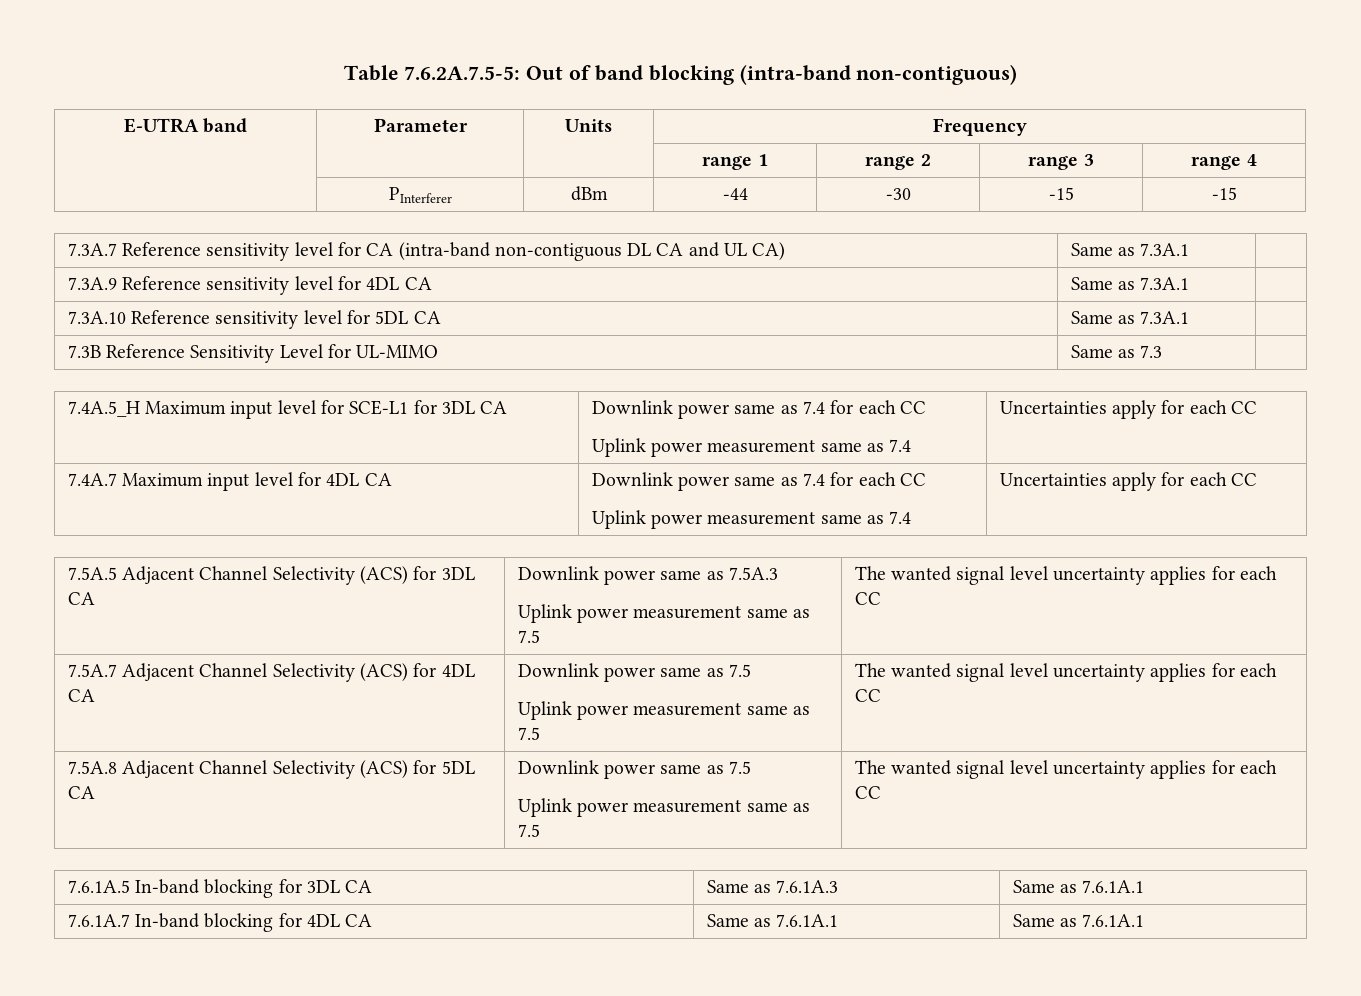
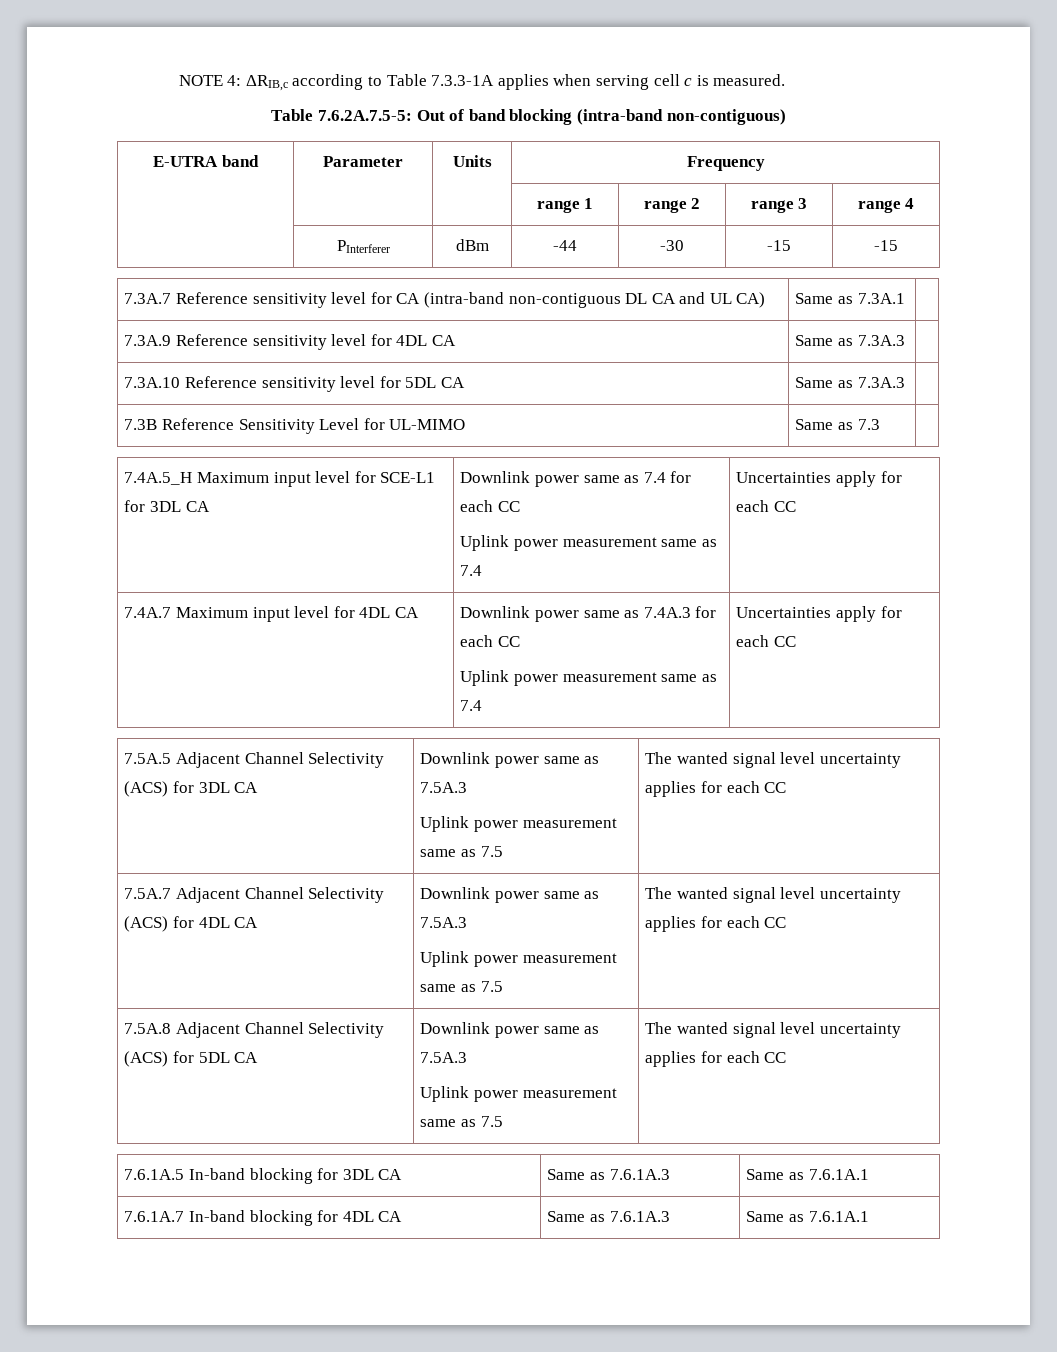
+ NOTE 4: ΔRIB,c according to Table 7.3.3-1A applies when serving cell c is measured.
- 7.3A.9 Reference sensitivity level for 4DL CA | Same as 7.3A.1 |
+ 7.3A.9 Reference sensitivity level for 4DL CA | Same as 7.3A.3 |
- 7.3A.10 Reference sensitivity level for 5DL CA | Same as 7.3A.1 |
+ 7.3A.10 Reference sensitivity level for 5DL CA | Same as 7.3A.3 |
- 7.4A.7 Maximum input level for 4DL CA | Downlink power same as 7.4 for each CC
+ 7.4A.7 Maximum input level for 4DL CA | Downlink power same as 7.4A.3 for each CC
- 7.5A.7 Adjacent Channel Selectivity (ACS) for 4DL CA | Downlink power same as 7.5
+ 7.5A.7 Adjacent Channel Selectivity (ACS) for 4DL CA | Downlink power same as 7.5A.3
- 7.5A.8 Adjacent Channel Selectivity (ACS) for 5DL CA | Downlink power same as 7.5
+ 7.5A.8 Adjacent Channel Selectivity (ACS) for 5DL CA | Downlink power same as 7.5A.3
- 7.6.1A.7 In-band blocking for 4DL CA | Same as 7.6.1A.1 | Same as 7.6.1A.1
+ 7.6.1A.7 In-band blocking for 4DL CA | Same as 7.6.1A.3 | Same as 7.6.1A.1

